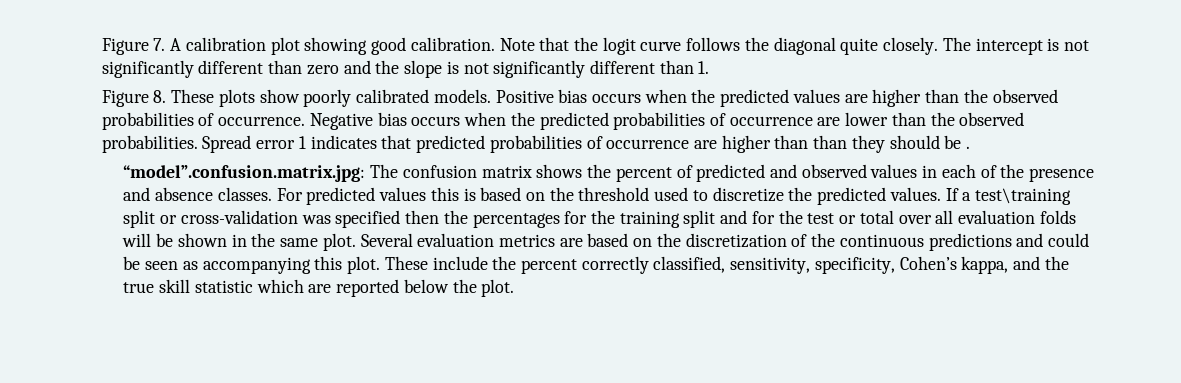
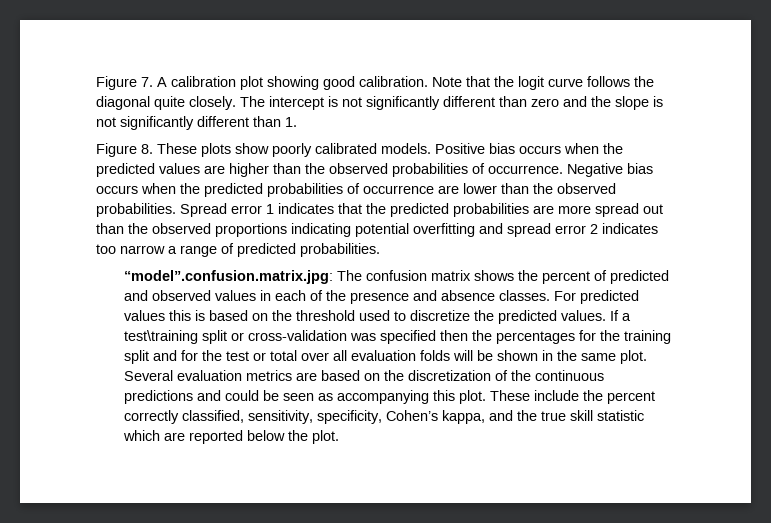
- Spread error 1 indicates that predicted probabilities of occurrence are higher than than they should be .
+ Spread error 1 indicates that the predicted probabilities are more spread out than the observed proportions indicating potential overfitting and spread error 2 indicates too narrow a range of predicted probabilities.

